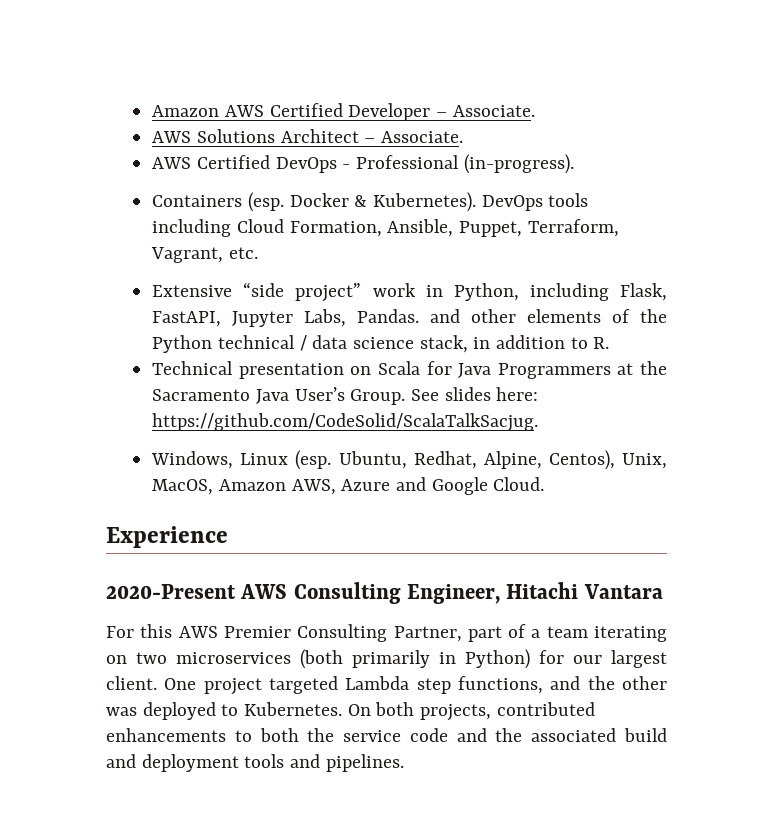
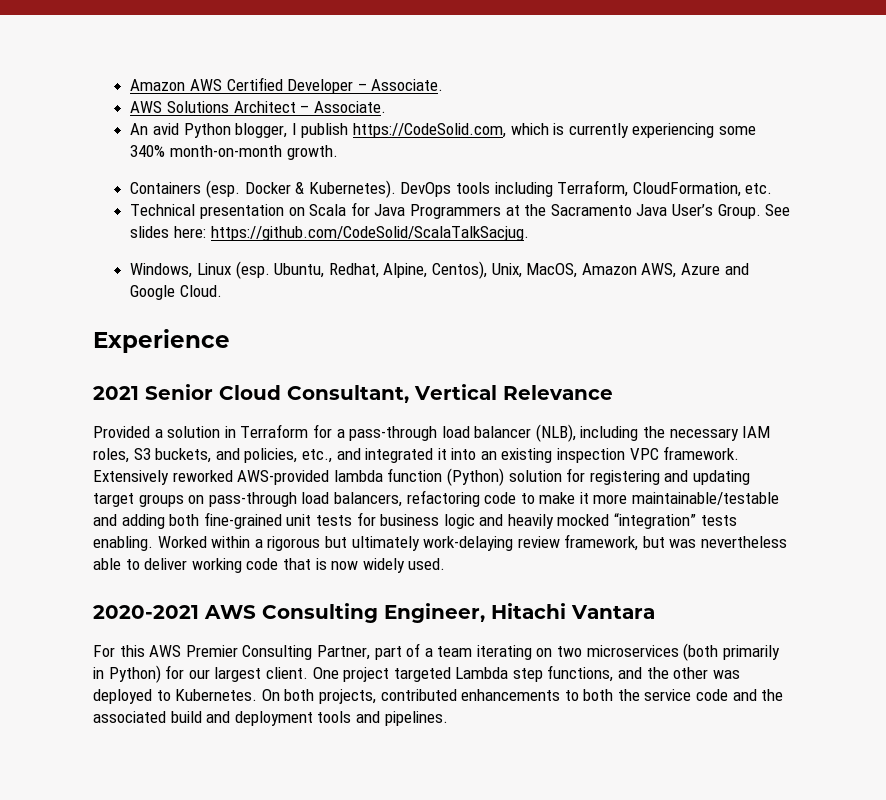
- AWS Certified DevOps - Professional (in-progress).
+ An avid Python blogger, I publish https://CodeSolid.com, which is currently experiencing some 340% month-on-month growth.
- DevOps tools including Cloud Formation, Ansible, Puppet, Terraform, Vagrant, etc.
- Extensive “side project” work in Python, including Flask, FastAPI, Jupyter Labs, Pandas. and other elements of the Python technical / data science stack, in addition to R.
+ DevOps tools including Terraform, CloudFormation, etc.
- 2020-Present AWS Consulting Engineer, Hitachi Vantara
+ 2021 Senior Cloud Consultant, Vertical Relevance
+ Provided a solution in Terraform for a pass-through load balancer (NLB), including the necessary IAM roles, S3 buckets, and policies, etc., and integrated it into an existing inspection VPC framework. Extensively reworked AWS-provided lambda function (Python) solution for registering and updating target groups on pass-through load balancers, refactoring code to make it more maintainable/testable and adding both fine-grained unit tests for business logic and heavily mocked “integration” tests enabling. Worked within a rigorous but ultimately work-delaying review framework, but was nevertheless able to deliver working code that is now widely used.
+ 2020-2021 AWS Consulting Engineer, Hitachi Vantara

